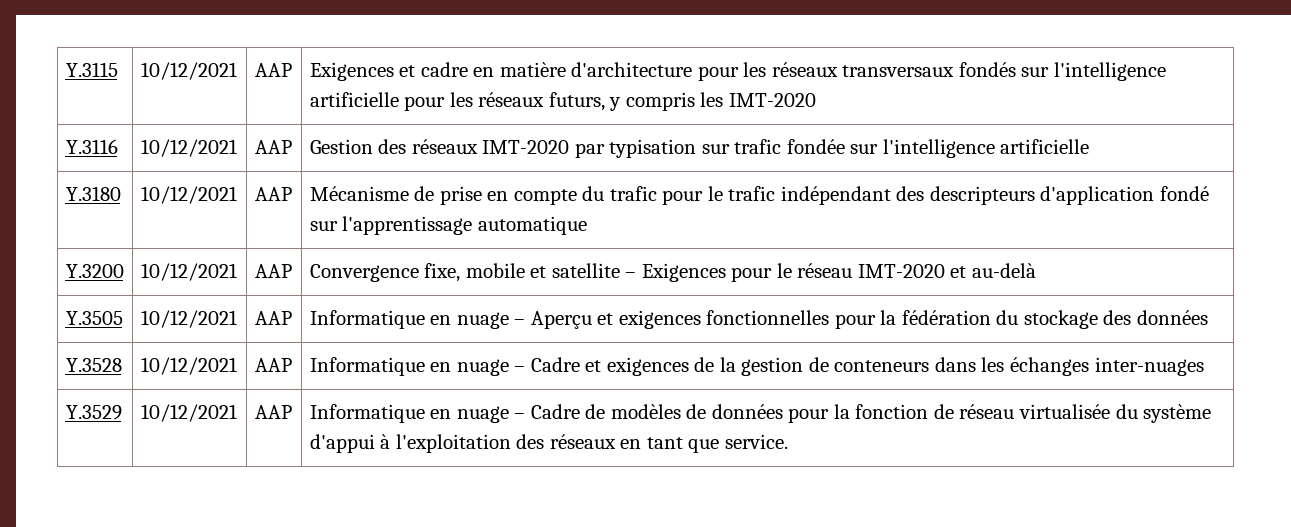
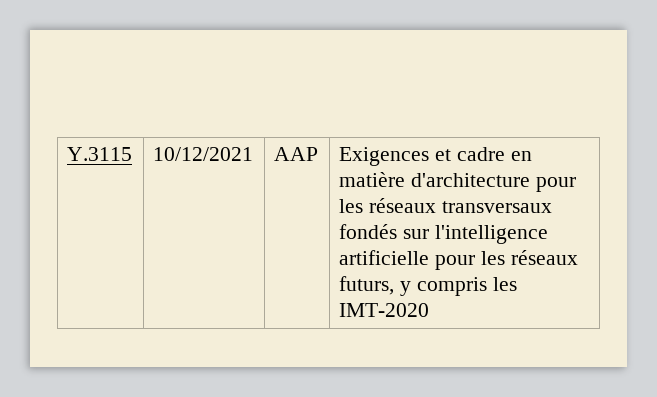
- Y.3116 | 10/12/2021 | AAP | Gestion des réseaux IMT-2020 par typisation sur trafic fondée sur l'intelligence artificielle
- Y.3180 | 10/12/2021 | AAP | Mécanisme de prise en compte du trafic pour le trafic indépendant des descripteurs d'application fondé sur l'apprentissage automatique
- Y.3200 | 10/12/2021 | AAP | Convergence fixe, mobile et satellite – Exigences pour le réseau IMT-2020 et au-delà
- Y.3505 | 10/12/2021 | AAP | Informatique en nuage – Aperçu et exigences fonctionnelles pour la fédération du stockage des données
- Y.3528 | 10/12/2021 | AAP | Informatique en nuage – Cadre et exigences de la gestion de conteneurs dans les échanges inter-nuages
- Y.3529 | 10/12/2021 | AAP | Informatique en nuage – Cadre de modèles de données pour la fonction de réseau virtualisée du système d'appui à l'exploitation des réseaux en tant que service.

